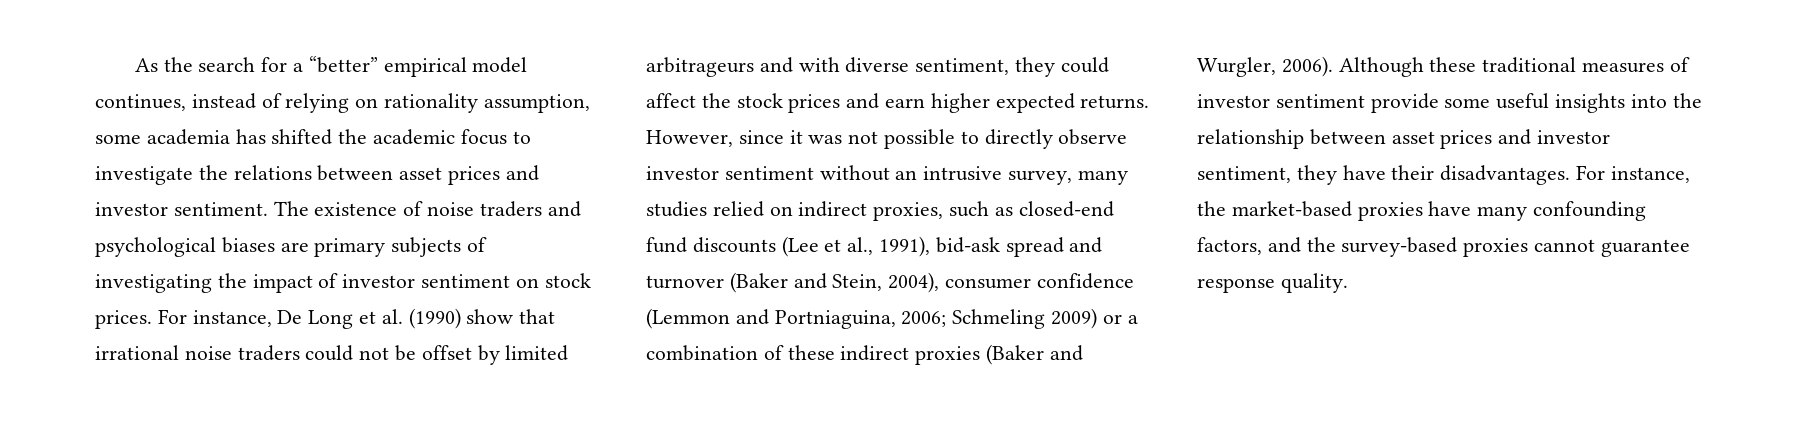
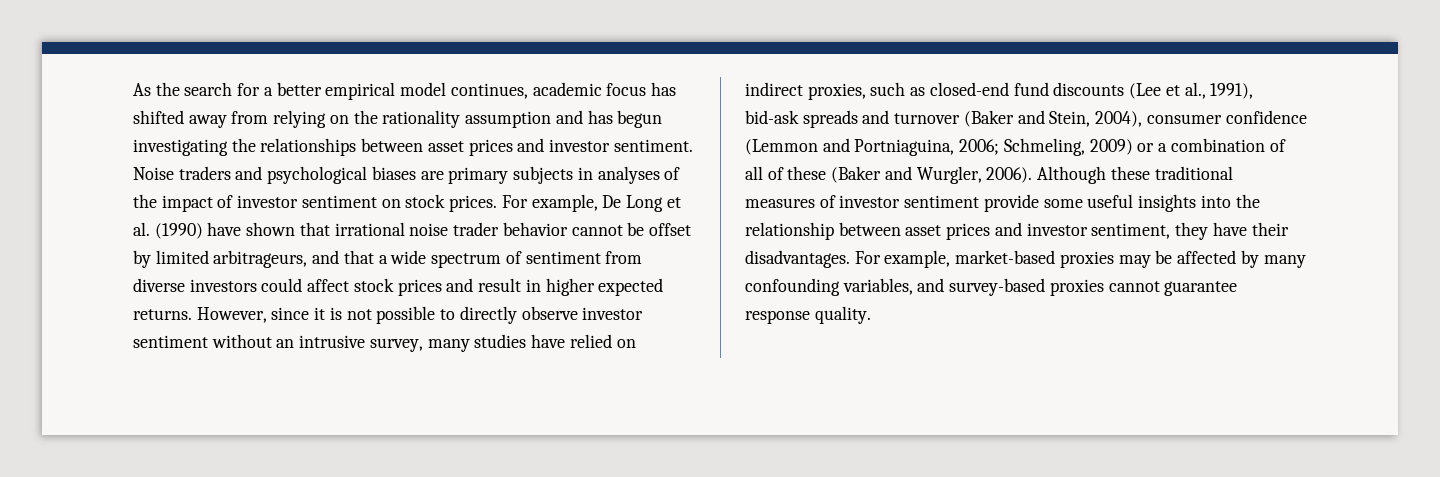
- As the search for a “better” empirical model continues, instead of relying on rationality assumption, some academia has shifted the academic focus to investigate the relations between asset prices and investor sentiment.
+ As the search for a better empirical model continues, academic focus has shifted away from relying on the rationality assumption and has begun investigating the relationships between asset prices and investor sentiment.
- The existence of noise traders and psychological biases are primary subjects of investigating the impact of investor sentiment on stock prices.
+ Noise traders and psychological biases are primary subjects in analyses of the impact of investor sentiment on stock prices.
- For instance, De Long et al. (1990) show that irrational noise traders could not be offset by limited arbitrageurs and with diverse sentiment, they could affect the stock prices and earn higher expected returns.
+ For example, De Long et al. (1990) have shown that irrational noise trader behavior cannot be offset by limited arbitrageurs, and that a wide spectrum of sentiment from diverse investors could affect stock prices and result in higher expected returns.
- However, since it was not possible to directly observe investor sentiment without an intrusive survey, many studies relied on indirect proxies, such as closed-end fund discounts (Lee et al., 1991), bid-ask spread and turnover (Baker and Stein, 2004), consumer confidence (Lemmon and Portniaguina, 2006; Schmeling 2009) or a combination of these indirect proxies (Baker and Wurgler, 2006).
+ However, since it is not possible to directly observe investor sentiment without an intrusive survey, many studies have relied on indirect proxies, such as closed-end fund discounts (Lee et al., 1991), bid-ask spreads and turnover (Baker and Stein, 2004), consumer confidence (Lemmon and Portniaguina, 2006; Schmeling, 2009) or a combination of all of these (Baker and Wurgler, 2006).
- For instance, the market-based proxies have many confounding factors, and the survey-based proxies cannot guarantee response quality.
+ For example, market-based proxies may be affected by many confounding variables, and survey-based proxies cannot guarantee response quality.

